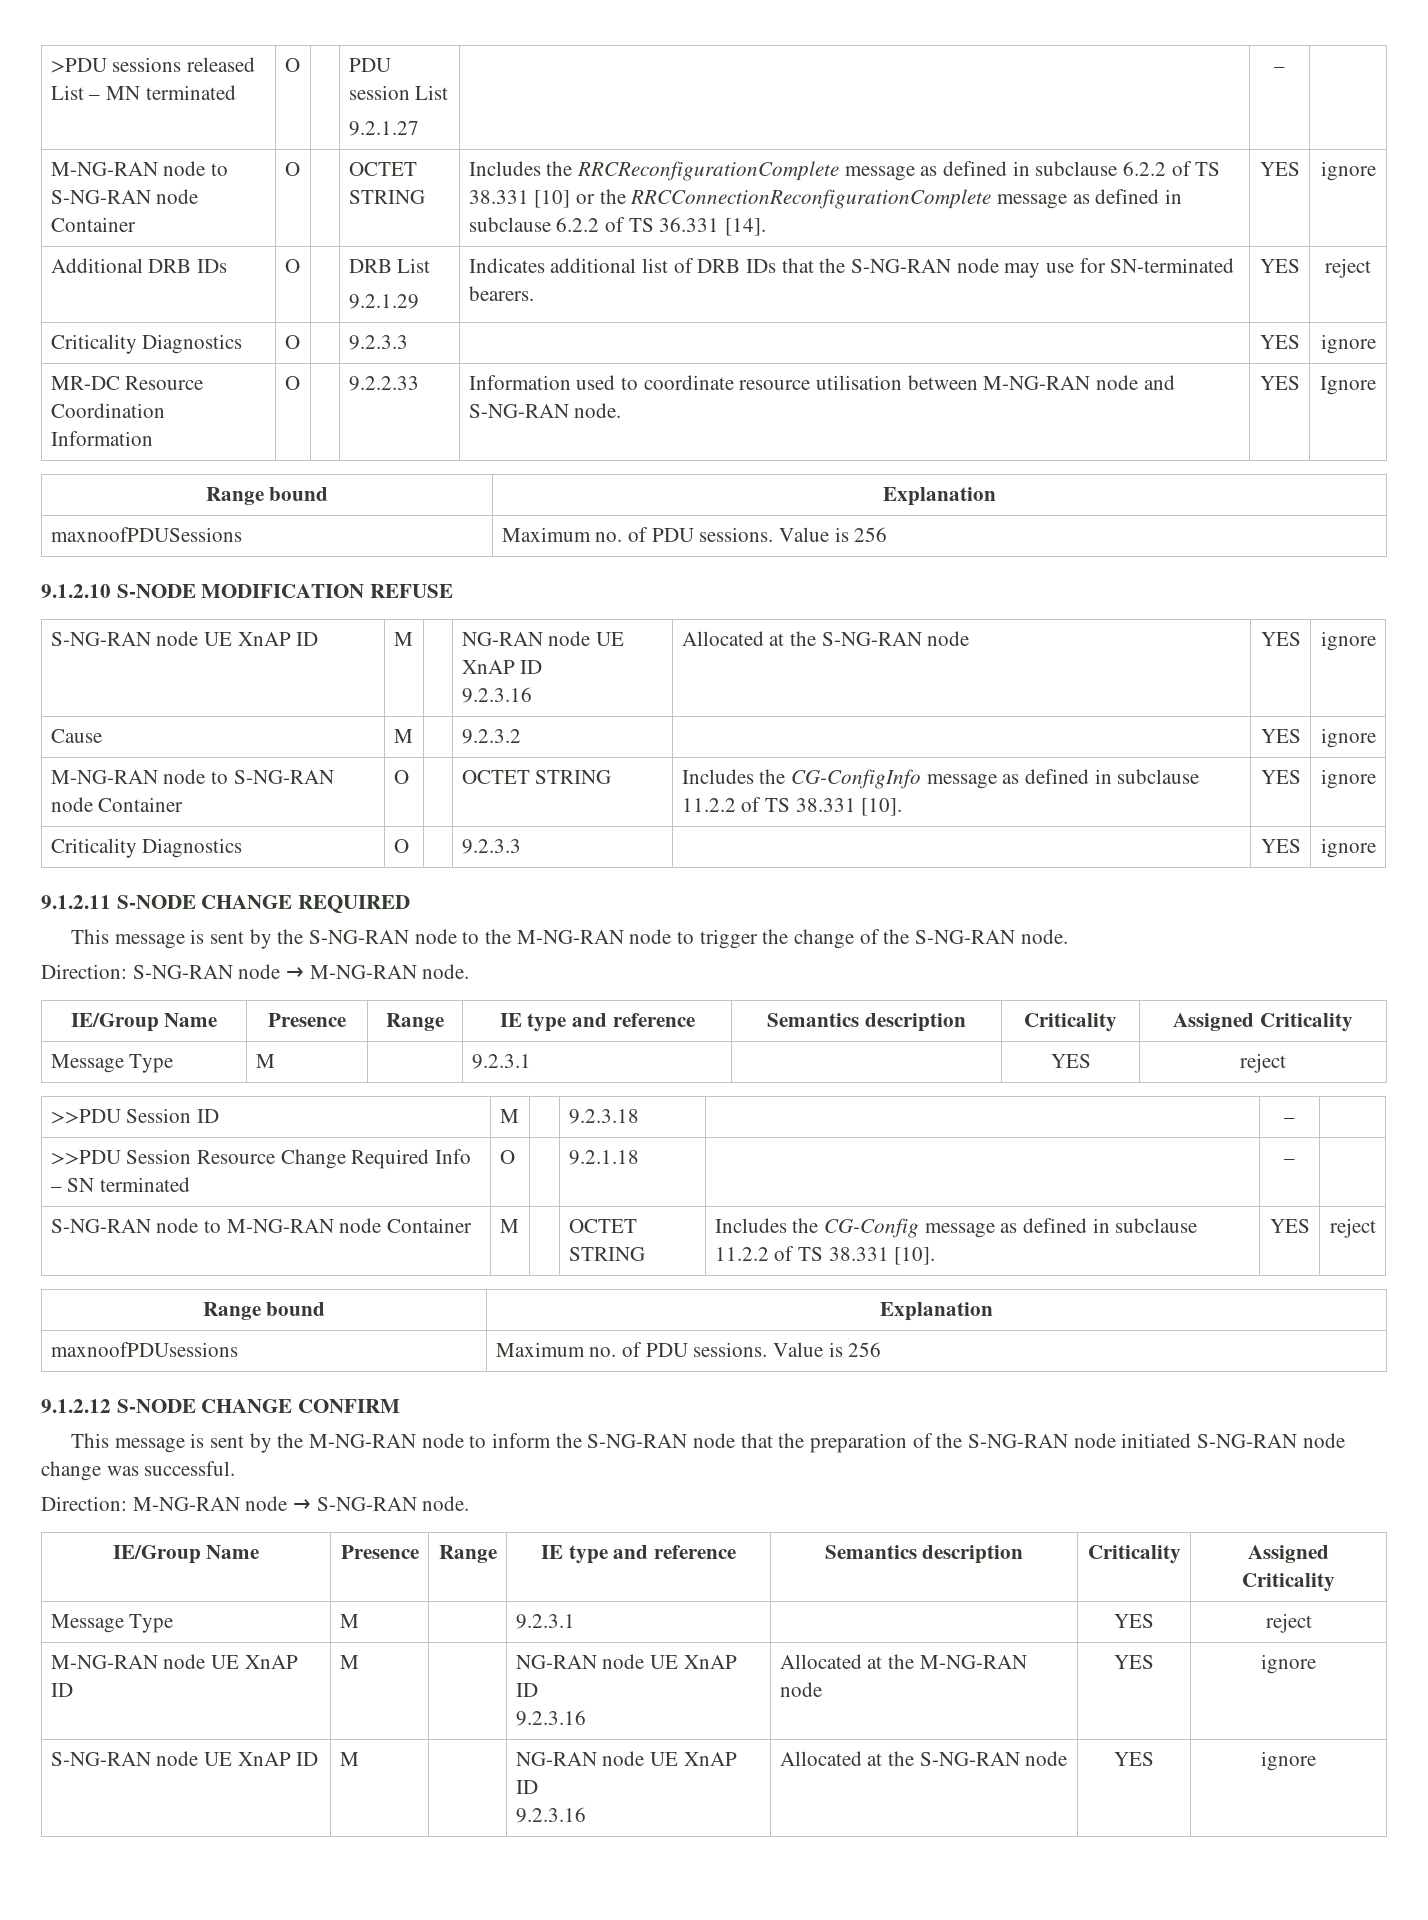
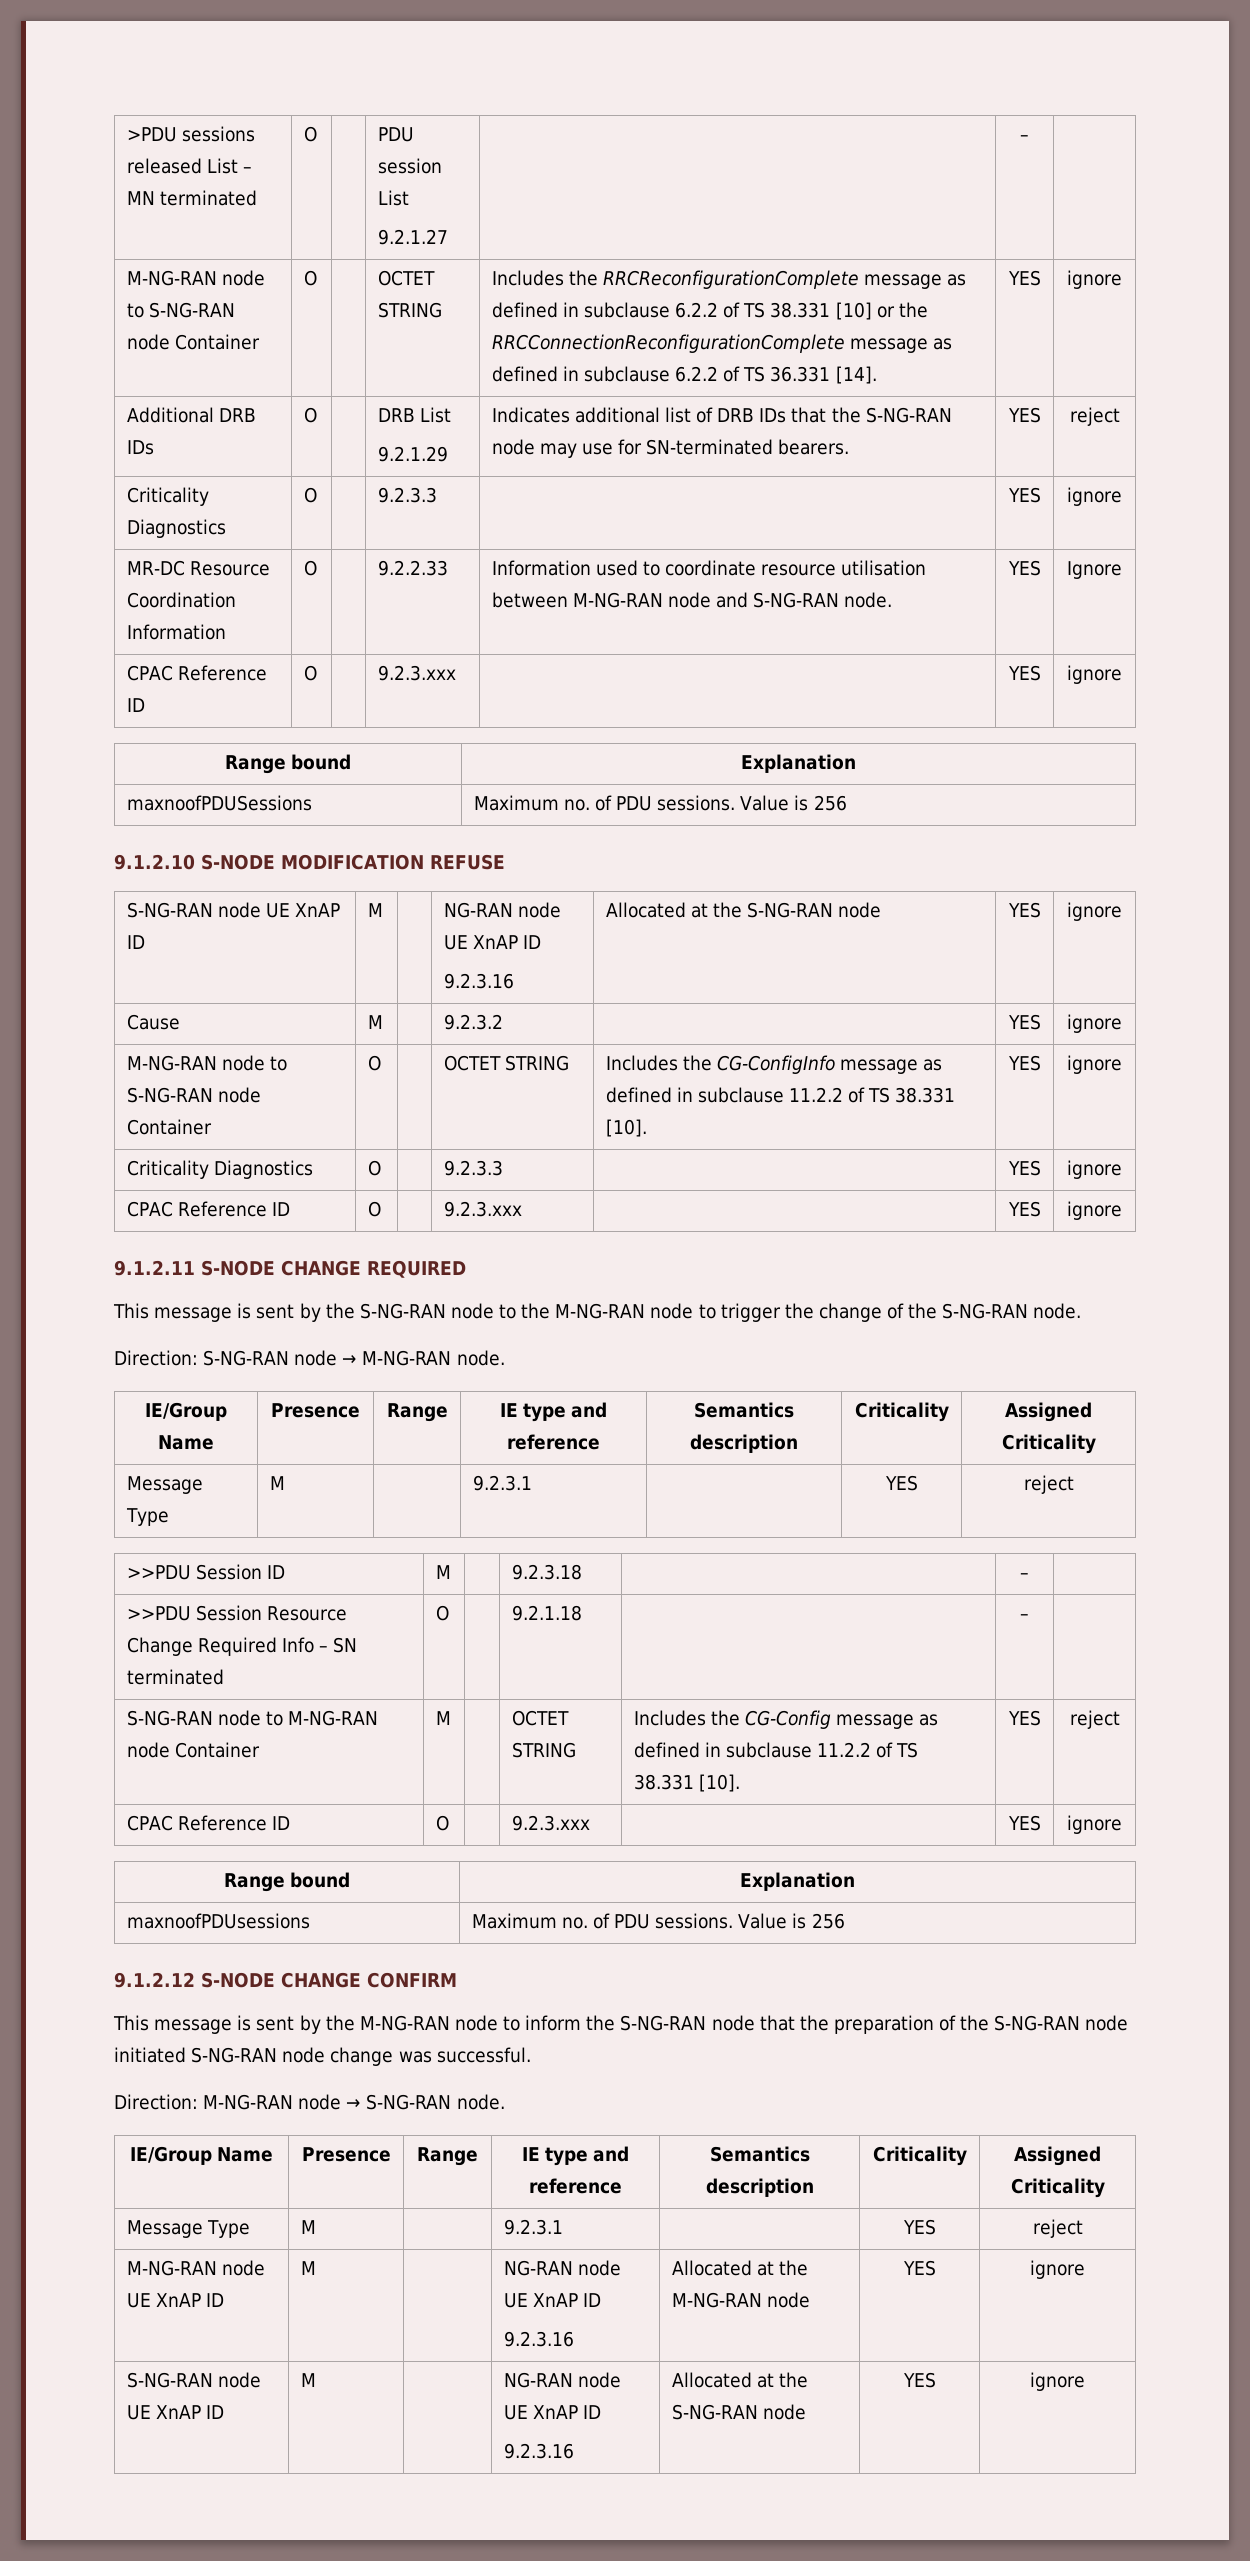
  MR-DC Resource Coordination Information | O | | 9.2.2.33 | Information used to coordinate resource utilisation between M-NG-RAN node and S-NG-RAN node. | YES | Ignore
+ CPAC Reference ID | O | | 9.2.3.xxx | | YES | ignore
  M-NG-RAN node to S-NG-RAN node Container | O | | OCTET STRING | Includes the CG-ConfigInfo message as defined in subclause 11.2.2 of TS 38.331 [10]. | YES | ignore
  Criticality Diagnostics | O | | 9.2.3.3 | | YES | ignore
+ CPAC Reference ID | O | | 9.2.3.xxx | | YES | ignore
  S-NG-RAN node to M-NG-RAN node Container | M | | OCTET STRING | Includes the CG-Config message as defined in subclause 11.2.2 of TS 38.331 [10]. | YES | reject
+ CPAC Reference ID | O | | 9.2.3.xxx | | YES | ignore

